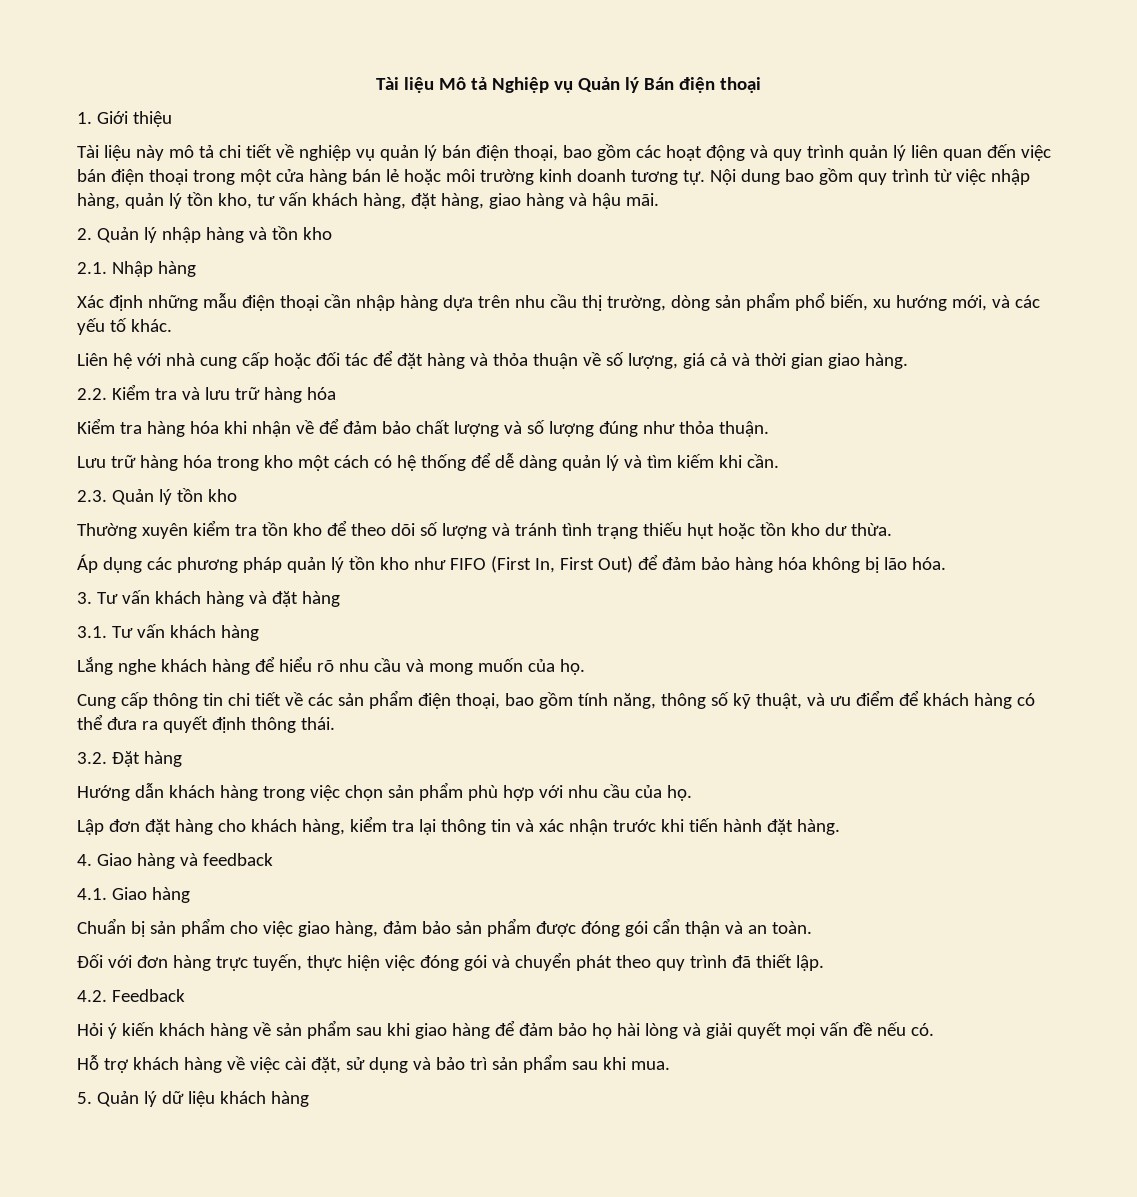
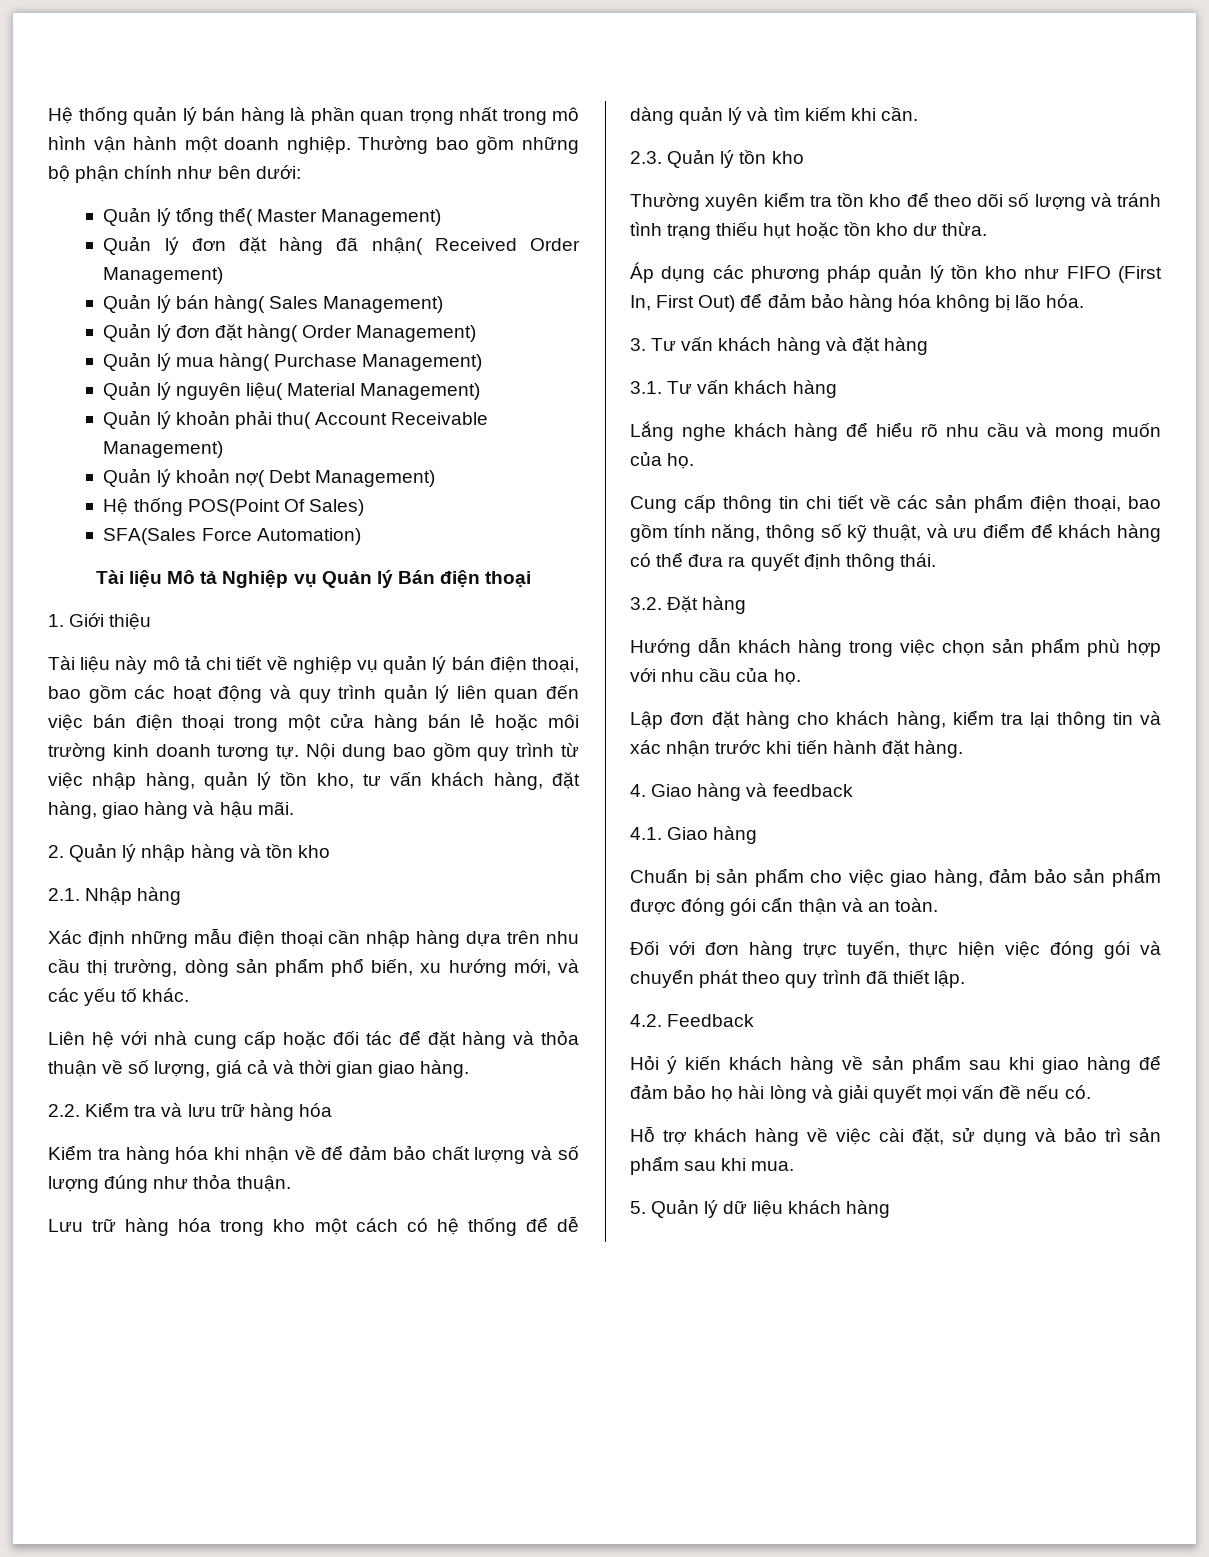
+ Hệ thống quản lý bán hàng là phần quan trọng nhất trong mô hình vận hành một doanh nghiệp. Thường bao gồm những bộ phận chính như bên dưới:
+ Quản lý tổng thể( Master Management)
+ Quản lý đơn đặt hàng đã nhận( Received Order Management)
+ Quản lý bán hàng( Sales Management)
+ Quản lý đơn đặt hàng( Order Management)
+ Quản lý mua hàng( Purchase Management)
+ Quản lý nguyên liệu( Material Management)
+ Quản lý khoản phải thu( Account Receivable Management)
+ Quản lý khoản nợ( Debt Management)
+ Hệ thống POS(Point Of Sales)
+ SFA(Sales Force Automation)

